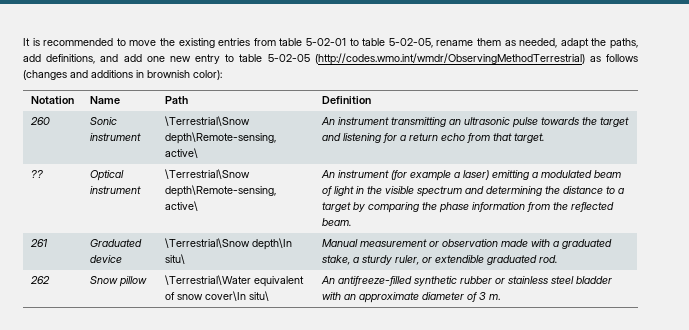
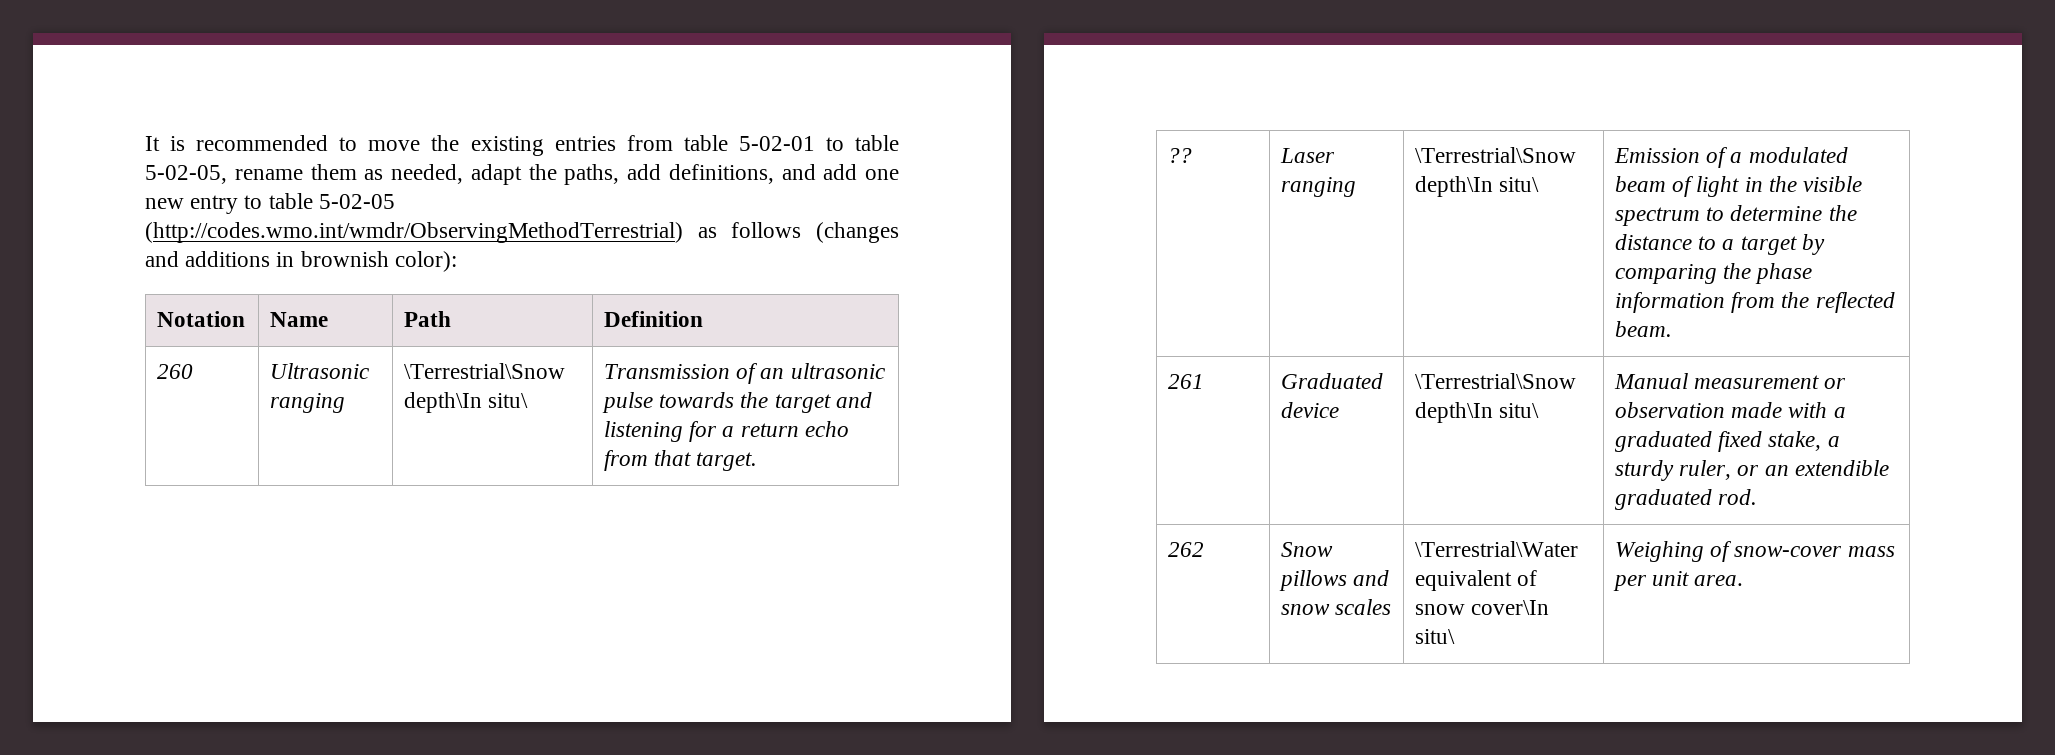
- 260 | Sonic instrument | \Terrestrial\Snow depth\Remote-sensing, active\ | An instrument transmitting an ultrasonic pulse towards the target and listening for a return echo from that target.
+ 260 | Ultrasonic ranging | \Terrestrial\Snow depth\In situ\ | Transmission of an ultrasonic pulse towards the target and listening for a return echo from that target.
- ?? | Optical instrument | \Terrestrial\Snow depth\Remote-sensing, active\ | An instrument (for example a laser) emitting a modulated beam of light in the visible spectrum and determining the distance to a target by comparing the phase information from the reflected beam.
+ ?? | Laser ranging | \Terrestrial\Snow depth\In situ\ | Emission of a modulated beam of light in the visible spectrum to determine the distance to a target by comparing the phase information from the reflected beam.
- 261 | Graduated device | \Terrestrial\Snow depth\In situ\ | Manual measurement or observation made with a graduated stake, a sturdy ruler, or extendible graduated rod.
+ 261 | Graduated device | \Terrestrial\Snow depth\In situ\ | Manual measurement or observation made with a graduated fixed stake, a sturdy ruler, or an extendible graduated rod.
- 262 | Snow pillow | \Terrestrial\Water equivalent of snow cover\In situ\ | An antifreeze-filled synthetic rubber or stainless steel bladder with an approximate diameter of 3 m.
+ 262 | Snow pillows and snow scales | \Terrestrial\Water equivalent of snow cover\In situ\ | Weighing of snow-cover mass per unit area.

